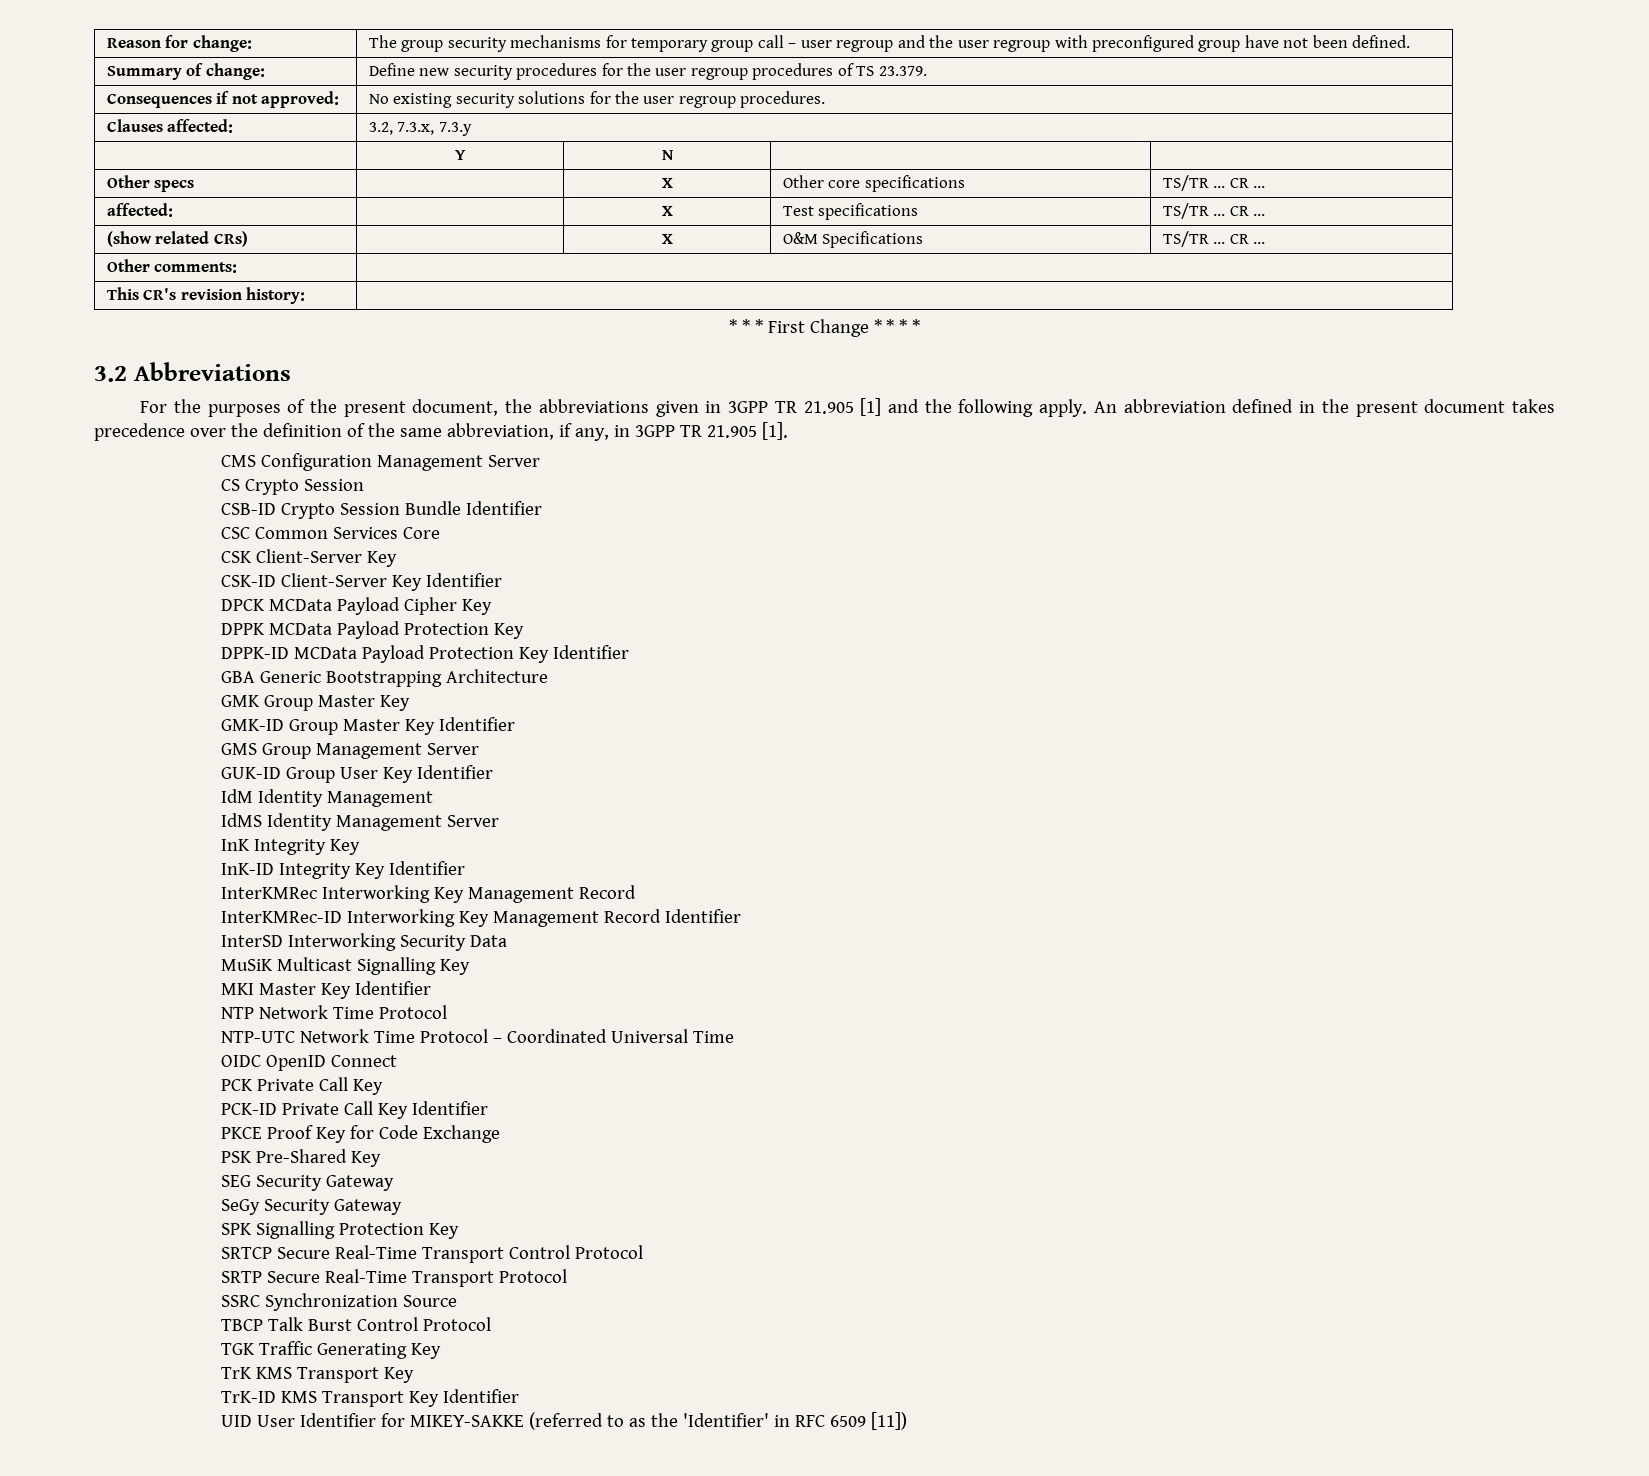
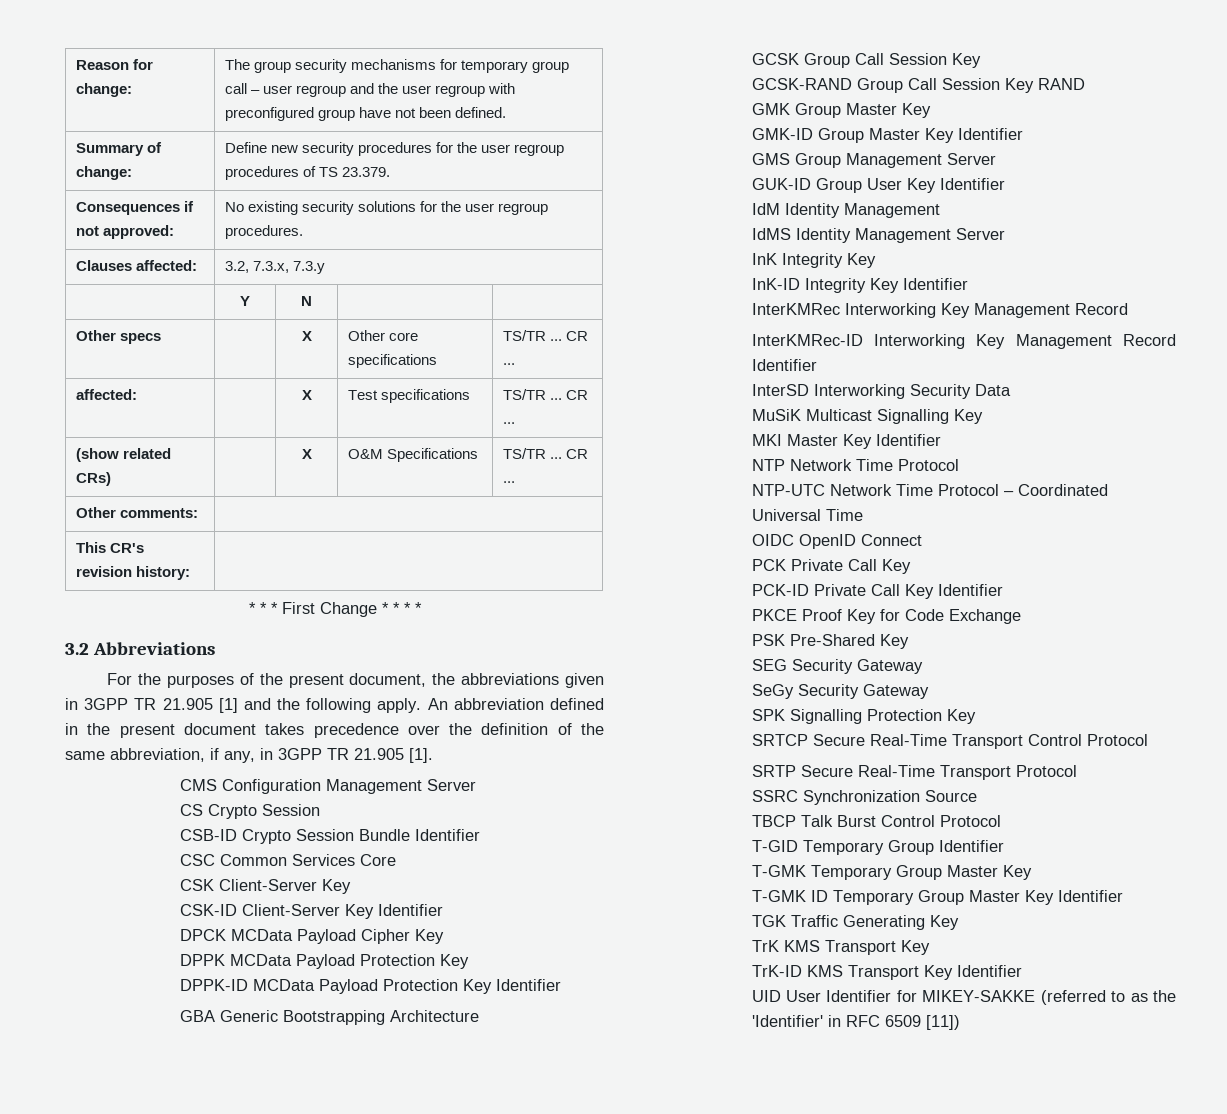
+ GCSK Group Call Session Key
+ GCSK-RAND Group Call Session Key RAND
+ T-GID Temporary Group Identifier
+ T-GMK Temporary Group Master Key
+ T-GMK ID Temporary Group Master Key Identifier

